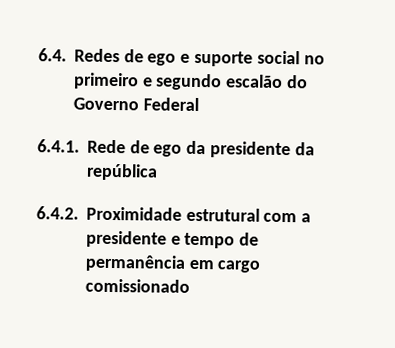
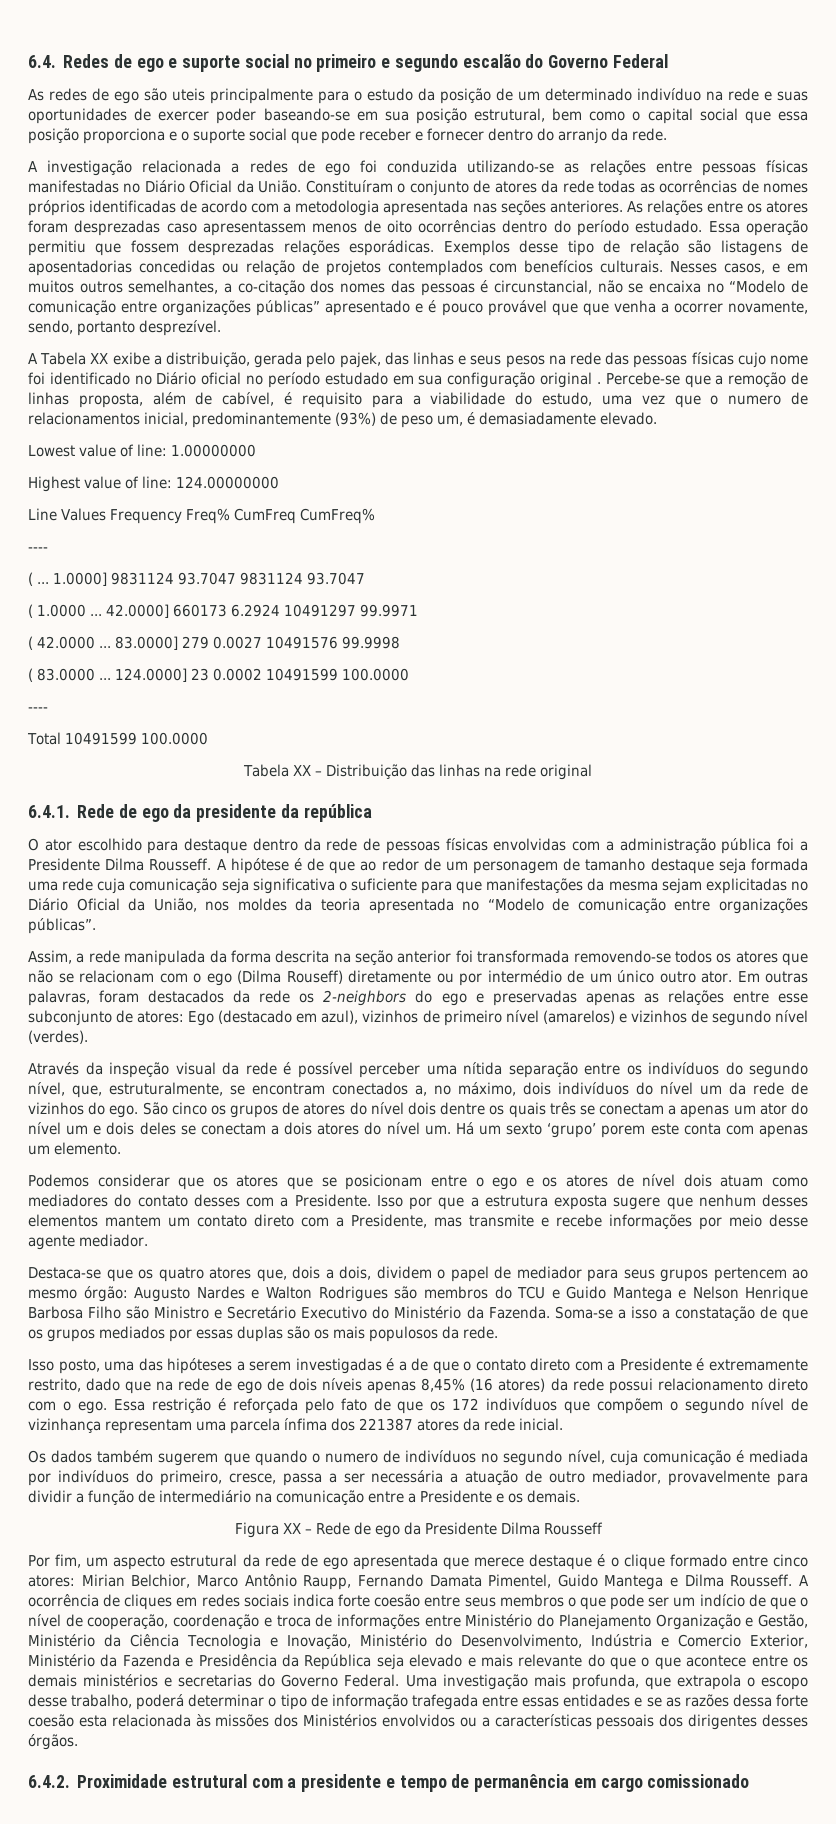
+ As redes de ego são uteis principalmente para o estudo da posição de um determinado indivíduo na rede e suas oportunidades de exercer poder baseando-se em sua posição estrutural, bem como o capital social que essa posição proporciona e o suporte social que pode receber e fornecer dentro do arranjo da rede.
+ A investigação relacionada a redes de ego foi conduzida utilizando-se as relações entre pessoas físicas manifestadas no Diário Oficial da União. Constituíram o conjunto de atores da rede todas as ocorrências de nomes próprios identificadas de acordo com a metodologia apresentada nas seções anteriores. As relações entre os atores foram desprezadas caso apresentassem menos de oito ocorrências dentro do período estudado. Essa operação permitiu que fossem desprezadas relações esporádicas. Exemplos desse tipo de relação são listagens de aposentadorias concedidas ou relação de projetos contemplados com benefícios culturais. Nesses casos, e em muitos outros semelhantes, a co-citação dos nomes das pessoas é circunstancial, não se encaixa no “Modelo de comunicação entre organizações públicas” apresentado e é pouco provável que que venha a ocorrer novamente, sendo, portanto desprezível.
+ A Tabela XX exibe a distribuição, gerada pelo pajek, das linhas e seus pesos na rede das pessoas físicas cujo nome foi identificado no Diário oficial no período estudado em sua configuração original . Percebe-se que a remoção de linhas proposta, além de cabível, é requisito para a viabilidade do estudo, uma vez que o numero de relacionamentos inicial, predominantemente (93%) de peso um, é demasiadamente elevado.
+ Lowest value of line: 1.00000000
+ Highest value of line: 124.00000000
+ Line Values Frequency Freq% CumFreq CumFreq%
+ ----
+ ( ... 1.0000] 9831124 93.7047 9831124 93.7047
+ ( 1.0000 ... 42.0000] 660173 6.2924 10491297 99.9971
+ ( 42.0000 ... 83.0000] 279 0.0027 10491576 99.9998
+ ( 83.0000 ... 124.0000] 23 0.0002 10491599 100.0000
+ ----
+ Total 10491599 100.0000
+ Tabela XX – Distribuição das linhas na rede original
+ O ator escolhido para destaque dentro da rede de pessoas físicas envolvidas com a administração pública foi a Presidente Dilma Rousseff. A hipótese é de que ao redor de um personagem de tamanho destaque seja formada uma rede cuja comunicação seja significativa o suficiente para que manifestações da mesma sejam explicitadas no Diário Oficial da União, nos moldes da teoria apresentada no “Modelo de comunicação entre organizações públicas”.
+ Assim, a rede manipulada da forma descrita na seção anterior foi transformada removendo-se todos os atores que não se relacionam com o ego (Dilma Rouseff) diretamente ou por intermédio de um único outro ator. Em outras palavras, foram destacados da rede os 2-neighbors do ego e preservadas apenas as relações entre esse subconjunto de atores: Ego (destacado em azul), vizinhos de primeiro nível (amarelos) e vizinhos de segundo nível (verdes).
+ Através da inspeção visual da rede é possível perceber uma nítida separação entre os indivíduos do segundo nível, que, estruturalmente, se encontram conectados a, no máximo, dois indivíduos do nível um da rede de vizinhos do ego. São cinco os grupos de atores do nível dois dentre os quais três se conectam a apenas um ator do nível um e dois deles se conectam a dois atores do nível um. Há um sexto ‘grupo’ porem este conta com apenas um elemento.
+ Podemos considerar que os atores que se posicionam entre o ego e os atores de nível dois atuam como mediadores do contato desses com a Presidente. Isso por que a estrutura exposta sugere que nenhum desses elementos mantem um contato direto com a Presidente, mas transmite e recebe informações por meio desse agente mediador.
+ Destaca-se que os quatro atores que, dois a dois, dividem o papel de mediador para seus grupos pertencem ao mesmo órgão: Augusto Nardes e Walton Rodrigues são membros do TCU e Guido Mantega e Nelson Henrique Barbosa Filho são Ministro e Secretário Executivo do Ministério da Fazenda. Soma-se a isso a constatação de que os grupos mediados por essas duplas são os mais populosos da rede.
+ Isso posto, uma das hipóteses a serem investigadas é a de que o contato direto com a Presidente é extremamente restrito, dado que na rede de ego de dois níveis apenas 8,45% (16 atores) da rede possui relacionamento direto com o ego. Essa restrição é reforçada pelo fato de que os 172 indivíduos que compõem o segundo nível de vizinhança representam uma parcela ínfima dos 221387 atores da rede inicial.
+ Os dados também sugerem que quando o numero de indivíduos no segundo nível, cuja comunicação é mediada por indivíduos do primeiro, cresce, passa a ser necessária a atuação de outro mediador, provavelmente para dividir a função de intermediário na comunicação entre a Presidente e os demais.
+ Figura XX – Rede de ego da Presidente Dilma Rousseff
+ Por fim, um aspecto estrutural da rede de ego apresentada que merece destaque é o clique formado entre cinco atores: Mirian Belchior, Marco Antônio Raupp, Fernando Damata Pimentel, Guido Mantega e Dilma Rousseff. A ocorrência de cliques em redes sociais indica forte coesão entre seus membros o que pode ser um indício de que o nível de cooperação, coordenação e troca de informações entre Ministério do Planejamento Organização e Gestão, Ministério da Ciência Tecnologia e Inovação, Ministério do Desenvolvimento, Indústria e Comercio Exterior, Ministério da Fazenda e Presidência da República seja elevado e mais relevante do que o que acontece entre os demais ministérios e secretarias do Governo Federal. Uma investigação mais profunda, que extrapola o escopo desse trabalho, poderá determinar o tipo de informação trafegada entre essas entidades e se as razões dessa forte coesão esta relacionada às missões dos Ministérios envolvidos ou a características pessoais dos dirigentes desses órgãos.

